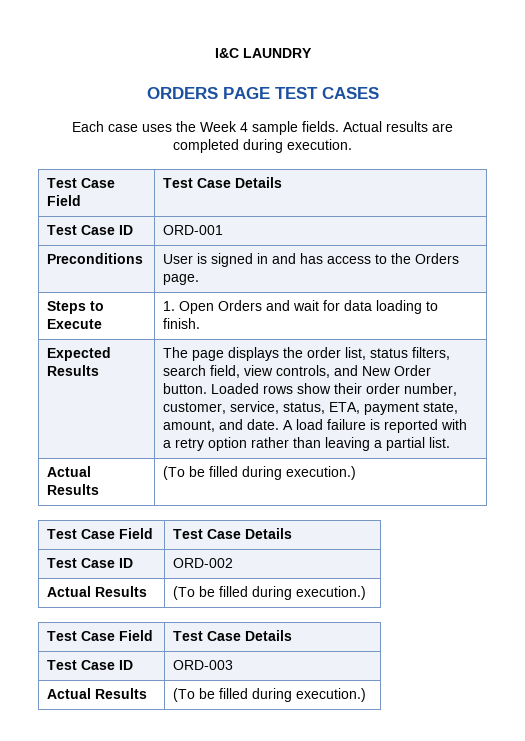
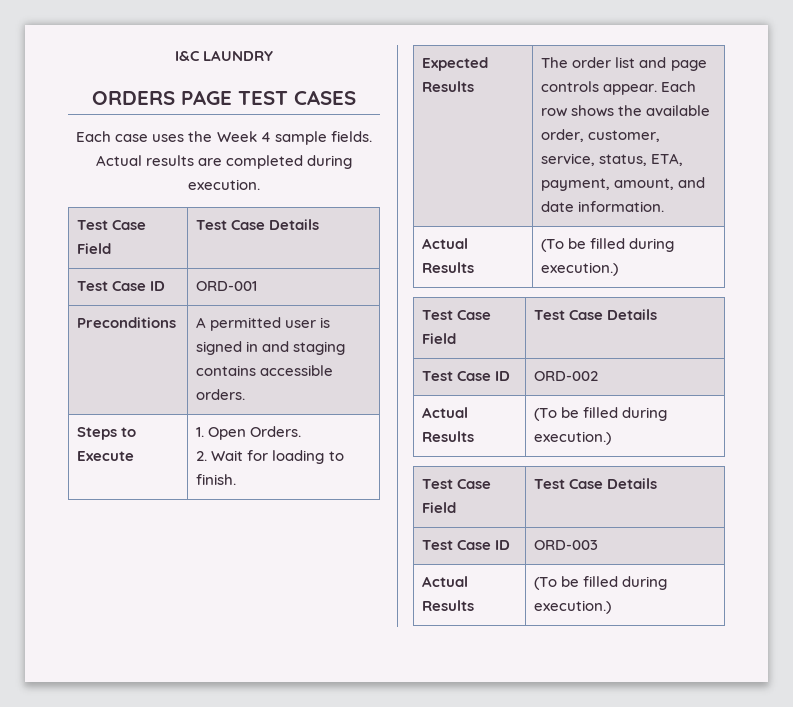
- Preconditions | User is signed in and has access to the Orders page.
+ Preconditions | A permitted user is signed in and staging contains accessible orders.
- Steps to Execute | 1. Open Orders and wait for data loading to finish.
+ Steps to Execute | 1. Open Orders.
+ 2. Wait for loading to finish.
- The page displays the order list, status filters, search field, view controls, and New Order button. Loaded rows show their order number, customer, service, status, ETA, payment state, amount, and date. A load failure is reported with a retry option rather than leaving a partial list.
+ The order list and page controls appear. Each row shows the available order, customer, service, status, ETA, payment, amount, and date information.

